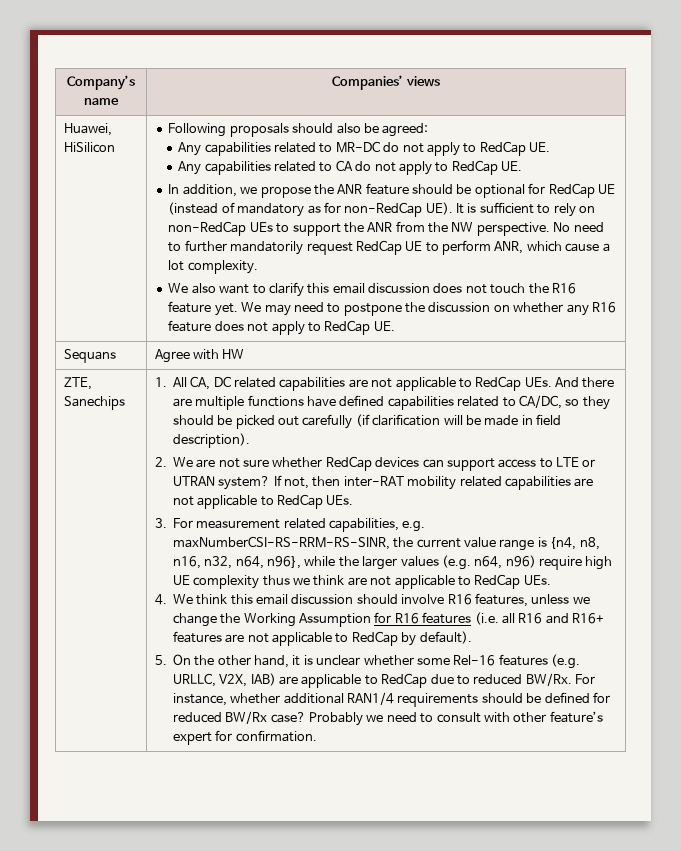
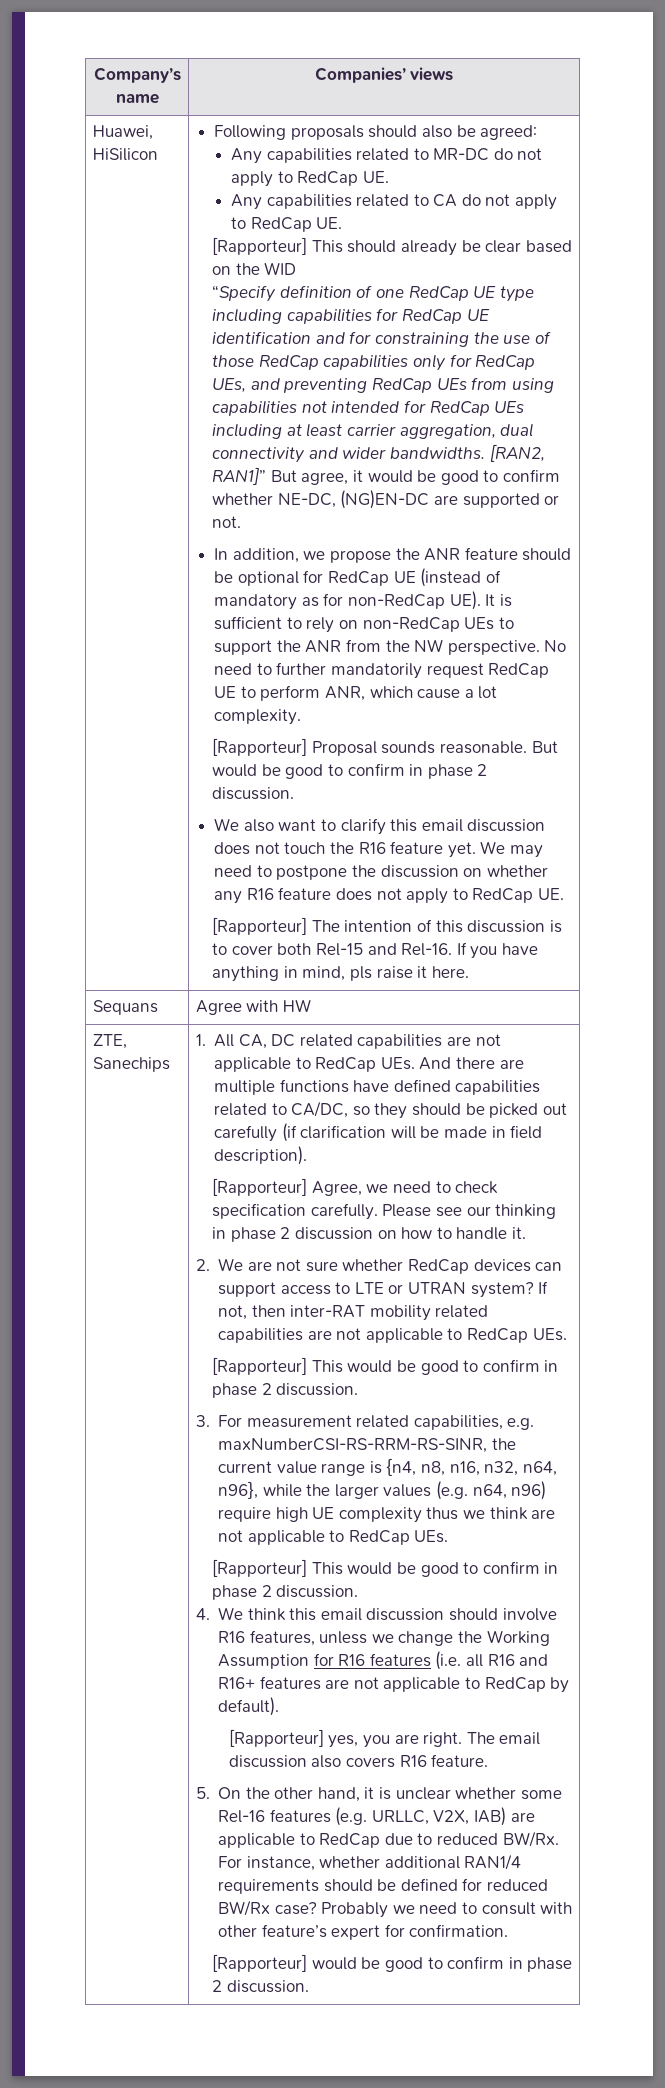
+ [Rapporteur] This should already be clear based on the WID
+ “Specify definition of one RedCap UE type including capabilities for RedCap UE identification and for constraining the use of those RedCap capabilities only for RedCap UEs, and preventing RedCap UEs from using capabilities not intended for RedCap UEs including at least carrier aggregation, dual connectivity and wider bandwidths. [RAN2, RAN1]” But agree, it would be good to confirm whether NE-DC, (NG)EN-DC are supported or not.
+ [Rapporteur] Proposal sounds reasonable. But would be good to confirm in phase 2 discussion.
+ [Rapporteur] The intention of this discussion is to cover both Rel-15 and Rel-16. If you have anything in mind, pls raise it here.
+ [Rapporteur] Agree, we need to check specification carefully. Please see our thinking in phase 2 discussion on how to handle it.
  If not, then inter-RAT mobility related capabilities are not applicable to RedCap UEs.
+ [Rapporteur] This would be good to confirm in phase 2 discussion.
  3. For measurement related capabilities, e.g. maxNumberCSI-RS-RRM-RS-SINR, the current value range is {n4, n8, n16, n32, n64, n96}, while the larger values (e.g. n64, n96) require high UE complexity thus we think are not applicable to RedCap UEs.
+ [Rapporteur] This would be good to confirm in phase 2 discussion.
+ [Rapporteur] yes, you are right. The email discussion also covers R16 feature.
+ [Rapporteur] would be good to confirm in phase 2 discussion.

